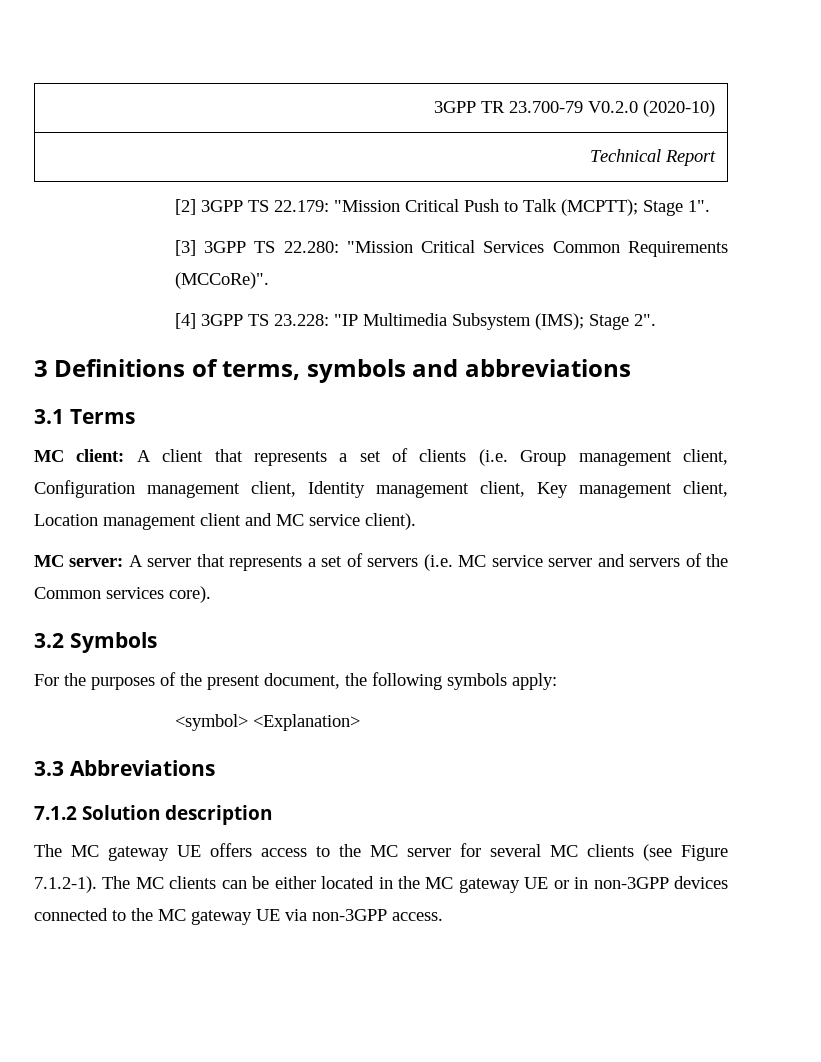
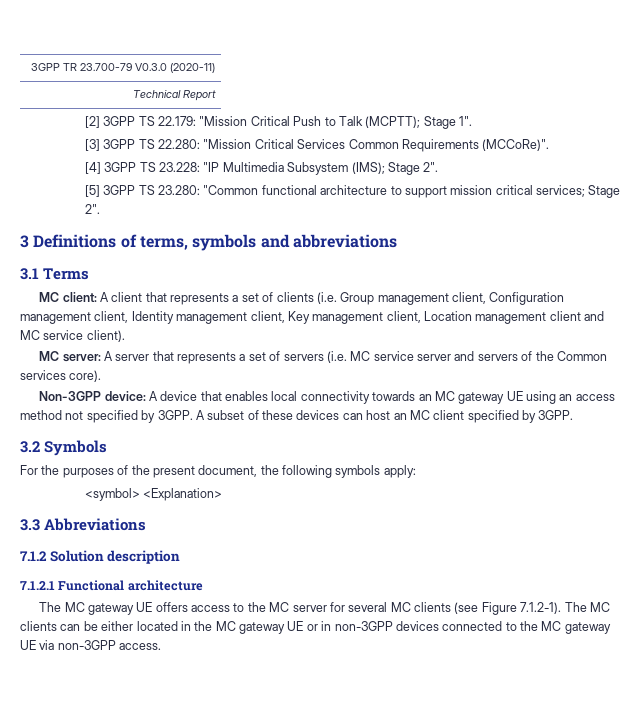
- 3GPP TR 23.700-79 V0.2.0 (2020-10)
+ 3GPP TR 23.700-79 V0.3.0 (2020-11)
+ [5] 3GPP TS 23.280: "Common functional architecture to support mission critical services; Stage 2".
+ Non-3GPP device: A device that enables local connectivity towards an MC gateway UE using an access method not specified by 3GPP. A subset of these devices can host an MC client specified by 3GPP.
+ 7.1.2.1 Functional architecture

